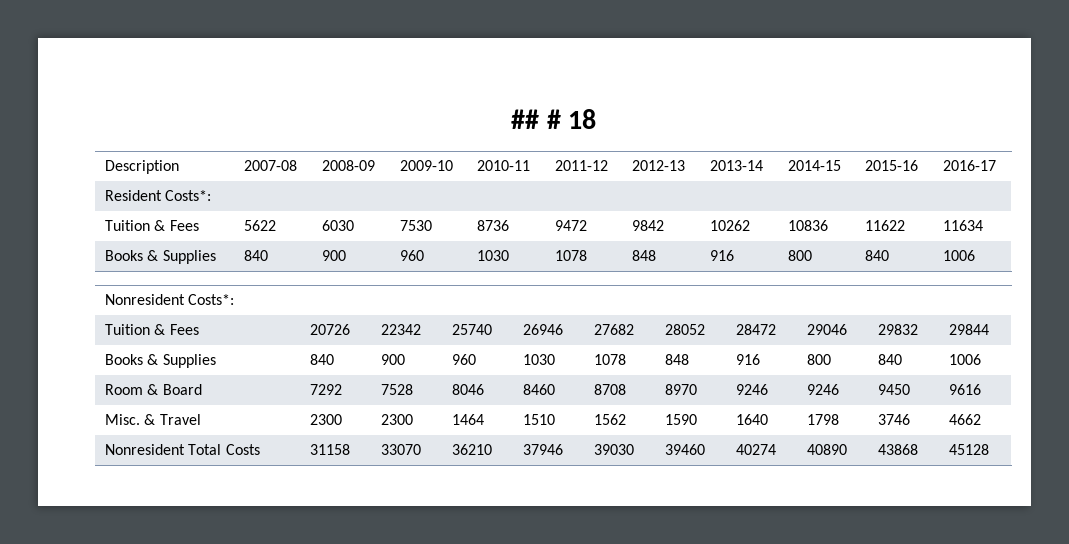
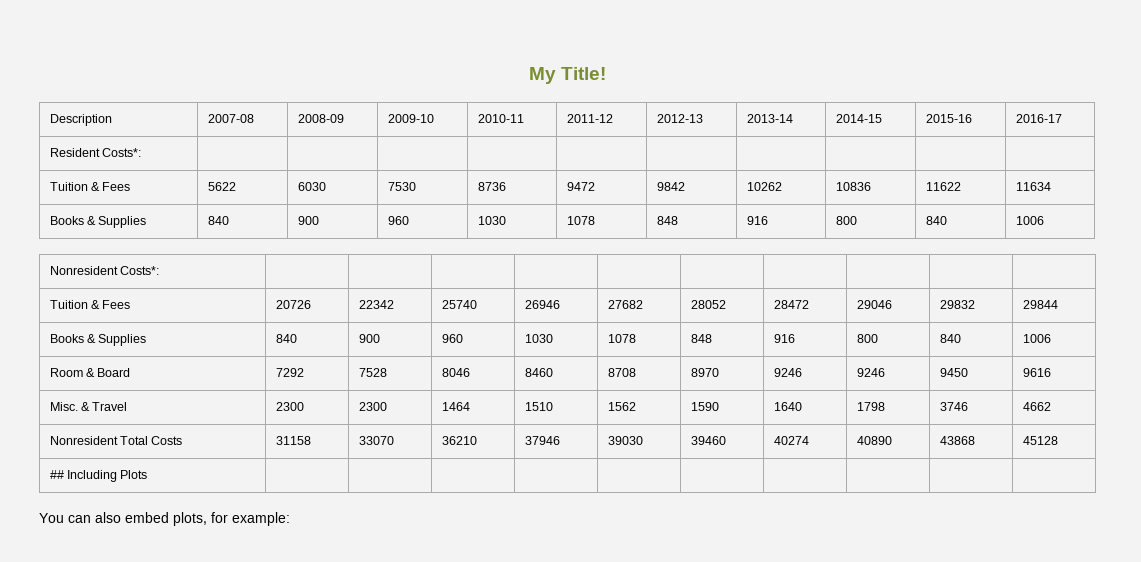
- ## # 18
+ My Title!
+ ## Including Plots | | | | | | | | | |
+ You can also embed plots, for example:

